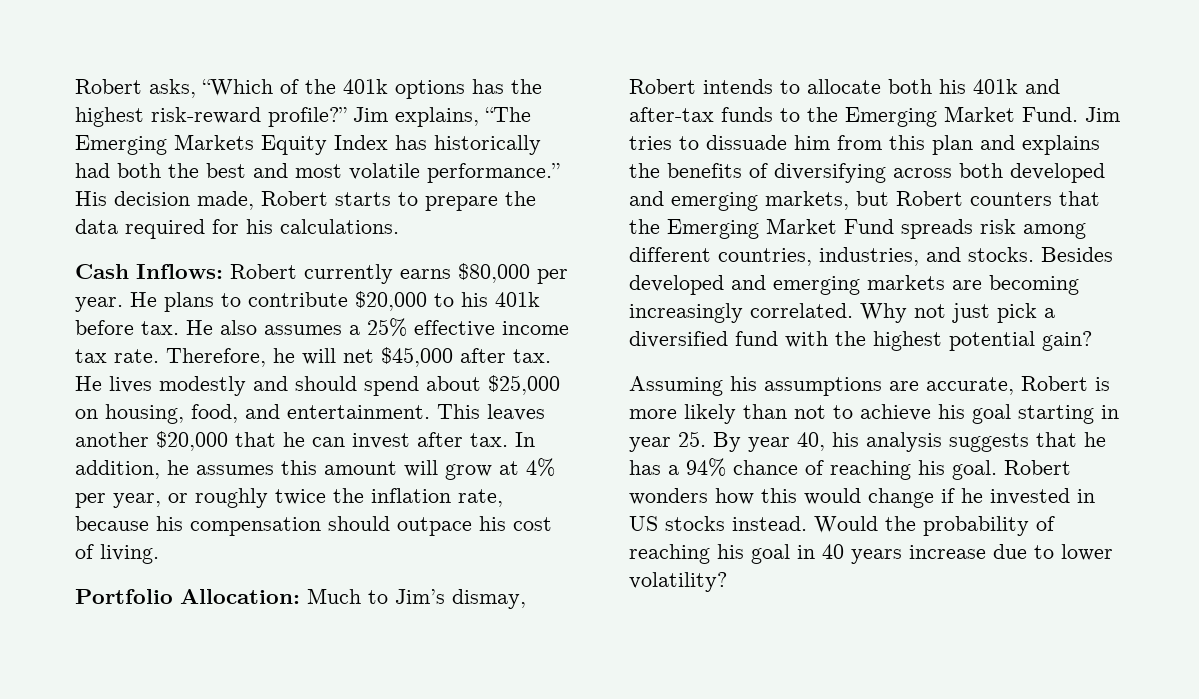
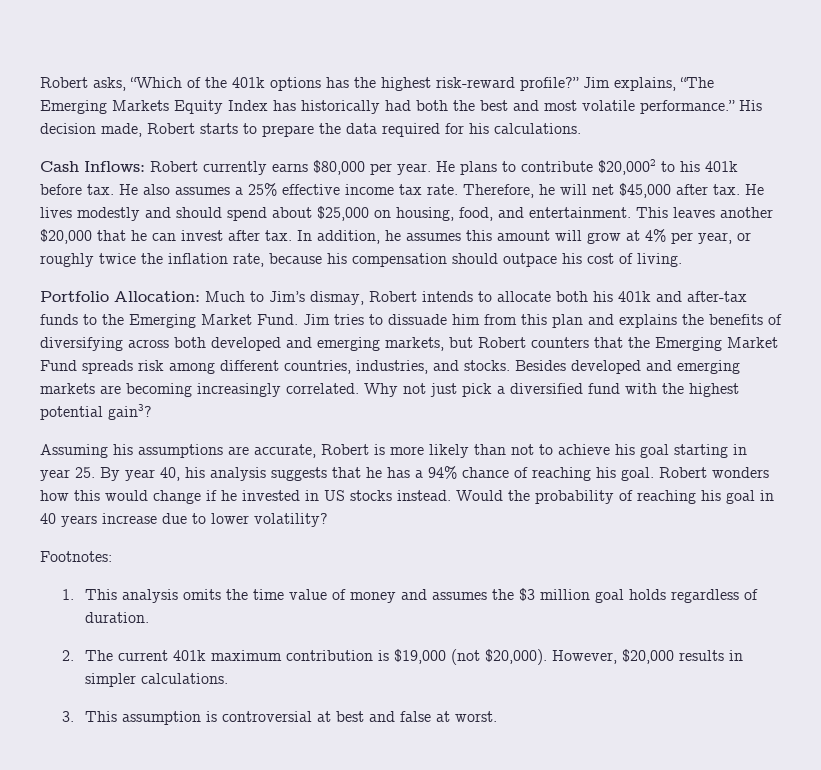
- He plans to contribute $20,000 to his 401k before tax.
+ He plans to contribute $20,0002 to his 401k before tax.
- Why not just pick a diversified fund with the highest potential gain?
+ Why not just pick a diversified fund with the highest potential gain3?
+ Footnotes:
+ 1. This analysis omits the time value of money and assumes the $3 million goal holds regardless of duration.
+ 2. The current 401k maximum contribution is $19,000 (not $20,000). However, $20,000 results in simpler calculations.
+ 3. This assumption is controversial at best and false at worst.

